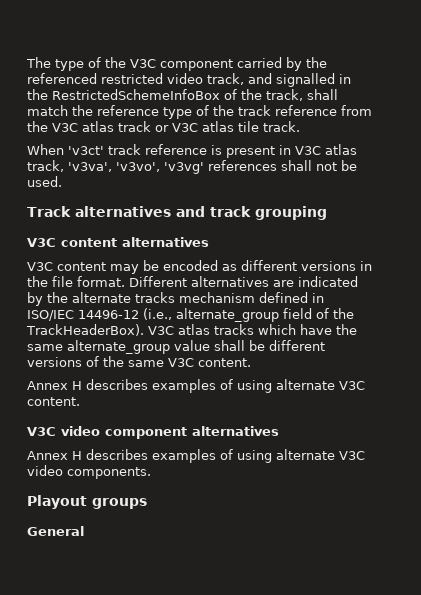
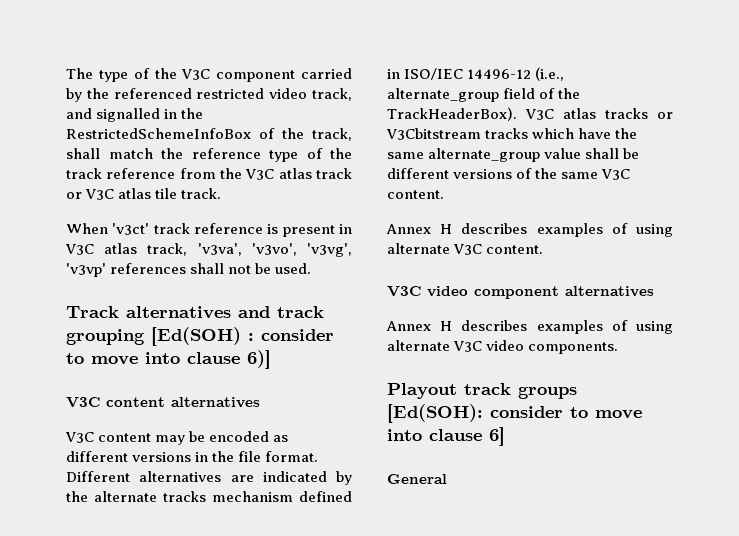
- When 'v3ct' track reference is present in V3C atlas track, 'v3va', 'v3vo', 'v3vg' references shall not be used.
+ When 'v3ct' track reference is present in V3C atlas track, 'v3va', 'v3vo', 'v3vg', 'v3vp' references shall not be used.
- Track alternatives and track grouping
+ Track alternatives and track grouping [Ed(SOH) : consider to move into clause 6)]
- V3C atlas tracks which have the same alternate_group value shall be different versions of the same V3C content.
+ V3C atlas tracks or V3Cbitstream tracks which have the same alternate_group value shall be different versions of the same V3C content.
- Playout groups
+ Playout track groups [Ed(SOH): consider to move into clause 6]

